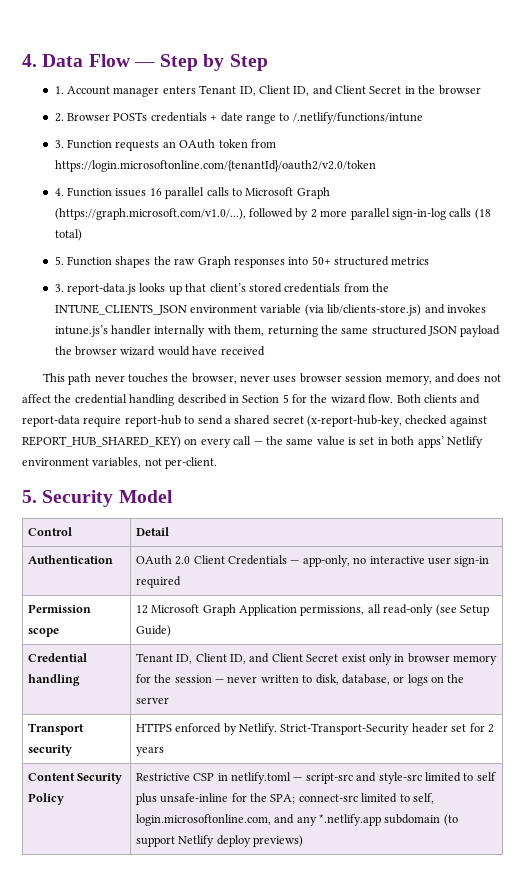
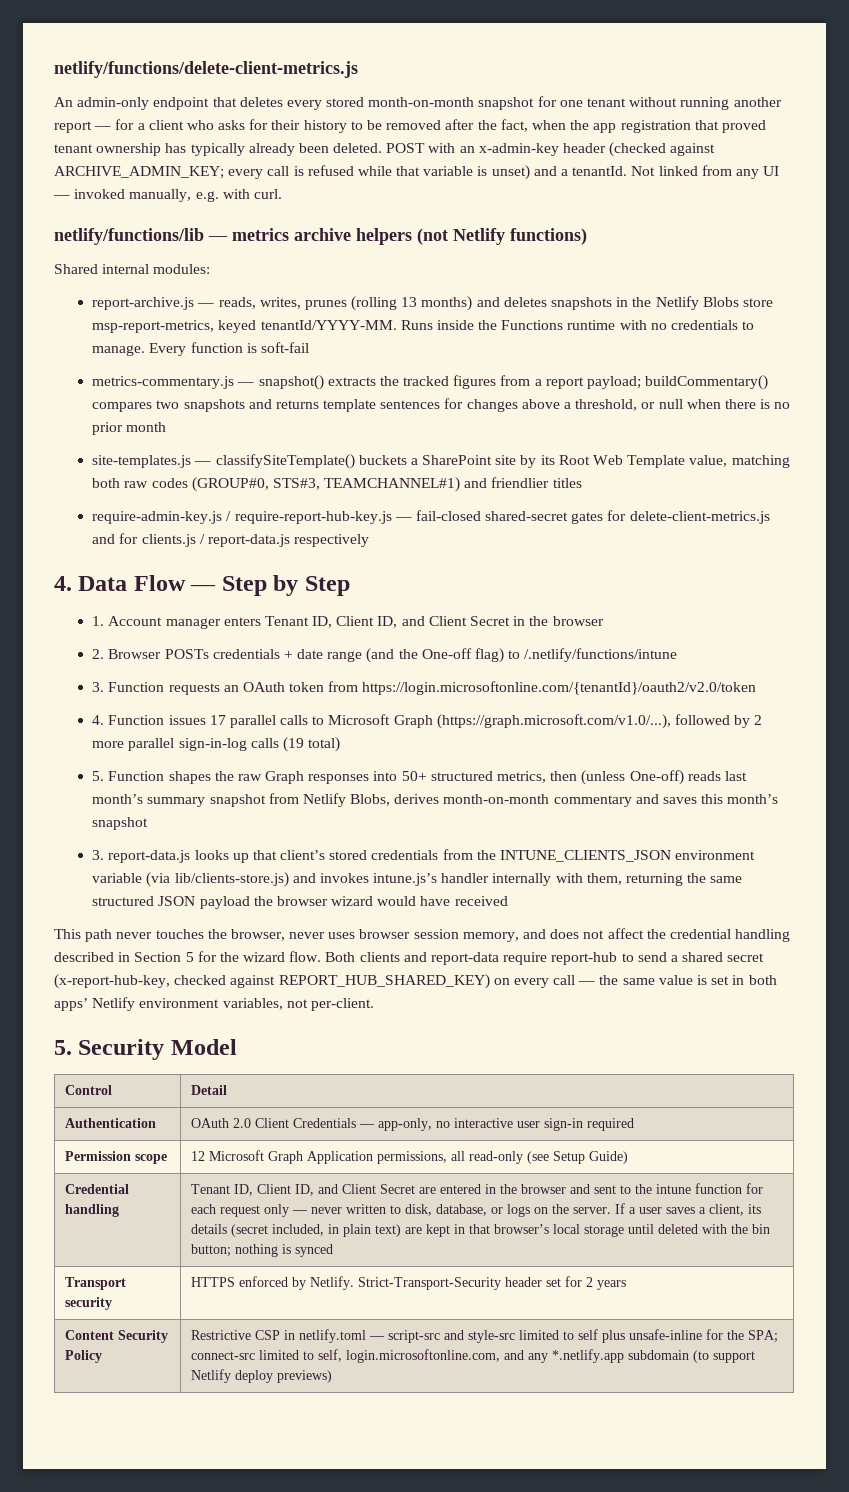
+ netlify/functions/delete-client-metrics.js
+ An admin-only endpoint that deletes every stored month-on-month snapshot for one tenant without running another report — for a client who asks for their history to be removed after the fact, when the app registration that proved tenant ownership has typically already been deleted. POST with an x-admin-key header (checked against ARCHIVE_ADMIN_KEY; every call is refused while that variable is unset) and a tenantId. Not linked from any UI — invoked manually, e.g. with curl.
+ netlify/functions/lib — metrics archive helpers (not Netlify functions)
+ Shared internal modules:
+ report-archive.js — reads, writes, prunes (rolling 13 months) and deletes snapshots in the Netlify Blobs store msp-report-metrics, keyed tenantId/YYYY-MM. Runs inside the Functions runtime with no credentials to manage. Every function is soft-fail
+ metrics-commentary.js — snapshot() extracts the tracked figures from a report payload; buildCommentary() compares two snapshots and returns template sentences for changes above a threshold, or null when there is no prior month
+ site-templates.js — classifySiteTemplate() buckets a SharePoint site by its Root Web Template value, matching both raw codes (GROUP#0, STS#3, TEAMCHANNEL#1) and friendlier titles
+ require-admin-key.js / require-report-hub-key.js — fail-closed shared-secret gates for delete-client-metrics.js and for clients.js / report-data.js respectively
- 2. Browser POSTs credentials + date range to /.netlify/functions/intune
+ 2. Browser POSTs credentials + date range (and the One-off flag) to /.netlify/functions/intune
- 4. Function issues 16 parallel calls to Microsoft Graph (https://graph.microsoft.com/v1.0/...), followed by 2 more parallel sign-in-log calls (18 total)
+ 4. Function issues 17 parallel calls to Microsoft Graph (https://graph.microsoft.com/v1.0/...), followed by 2 more parallel sign-in-log calls (19 total)
- 5. Function shapes the raw Graph responses into 50+ structured metrics
+ 5. Function shapes the raw Graph responses into 50+ structured metrics, then (unless One-off) reads last month’s summary snapshot from Netlify Blobs, derives month-on-month commentary and saves this month’s snapshot
- Tenant ID, Client ID, and Client Secret exist only in browser memory for the session — never written to disk, database, or logs on the server
+ Tenant ID, Client ID, and Client Secret are entered in the browser and sent to the intune function for each request only — never written to disk, database, or logs on the server. If a user saves a client, its details (secret included, in plain text) are kept in that browser’s local storage until deleted with the bin button; nothing is synced

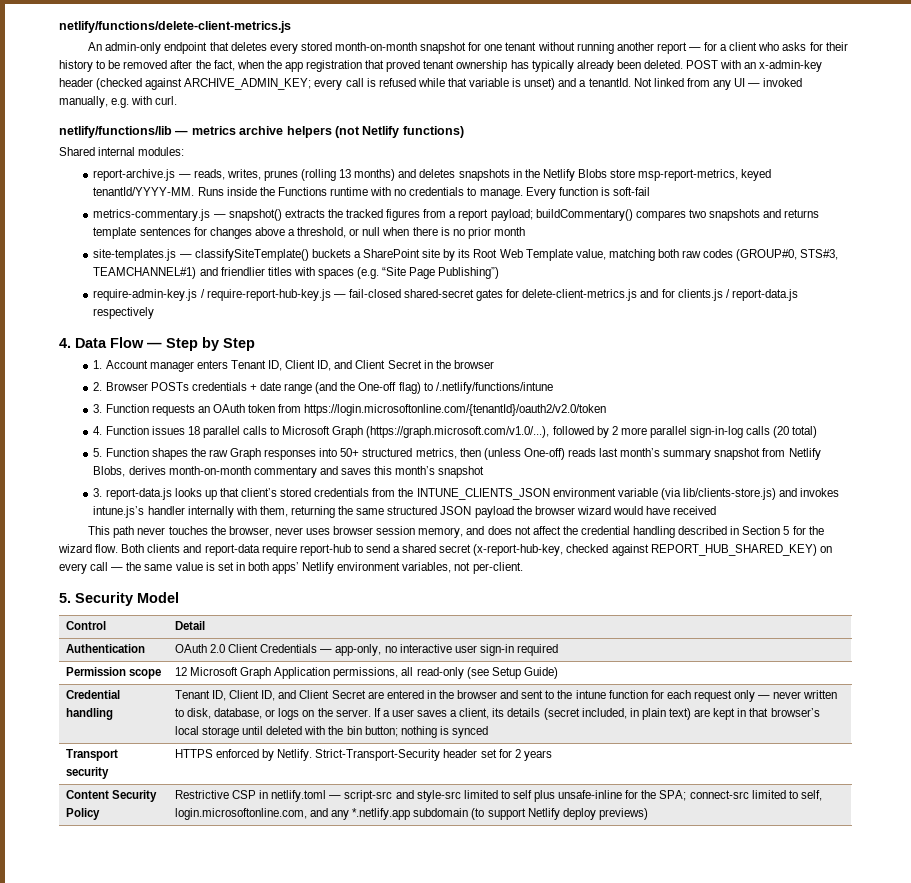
- site-templates.js — classifySiteTemplate() buckets a SharePoint site by its Root Web Template value, matching both raw codes (GROUP#0, STS#3, TEAMCHANNEL#1) and friendlier titles
+ site-templates.js — classifySiteTemplate() buckets a SharePoint site by its Root Web Template value, matching both raw codes (GROUP#0, STS#3, TEAMCHANNEL#1) and friendlier titles with spaces (e.g. “Site Page Publishing”)
- 4. Function issues 17 parallel calls to Microsoft Graph (https://graph.microsoft.com/v1.0/...), followed by 2 more parallel sign-in-log calls (19 total)
+ 4. Function issues 18 parallel calls to Microsoft Graph (https://graph.microsoft.com/v1.0/...), followed by 2 more parallel sign-in-log calls (20 total)

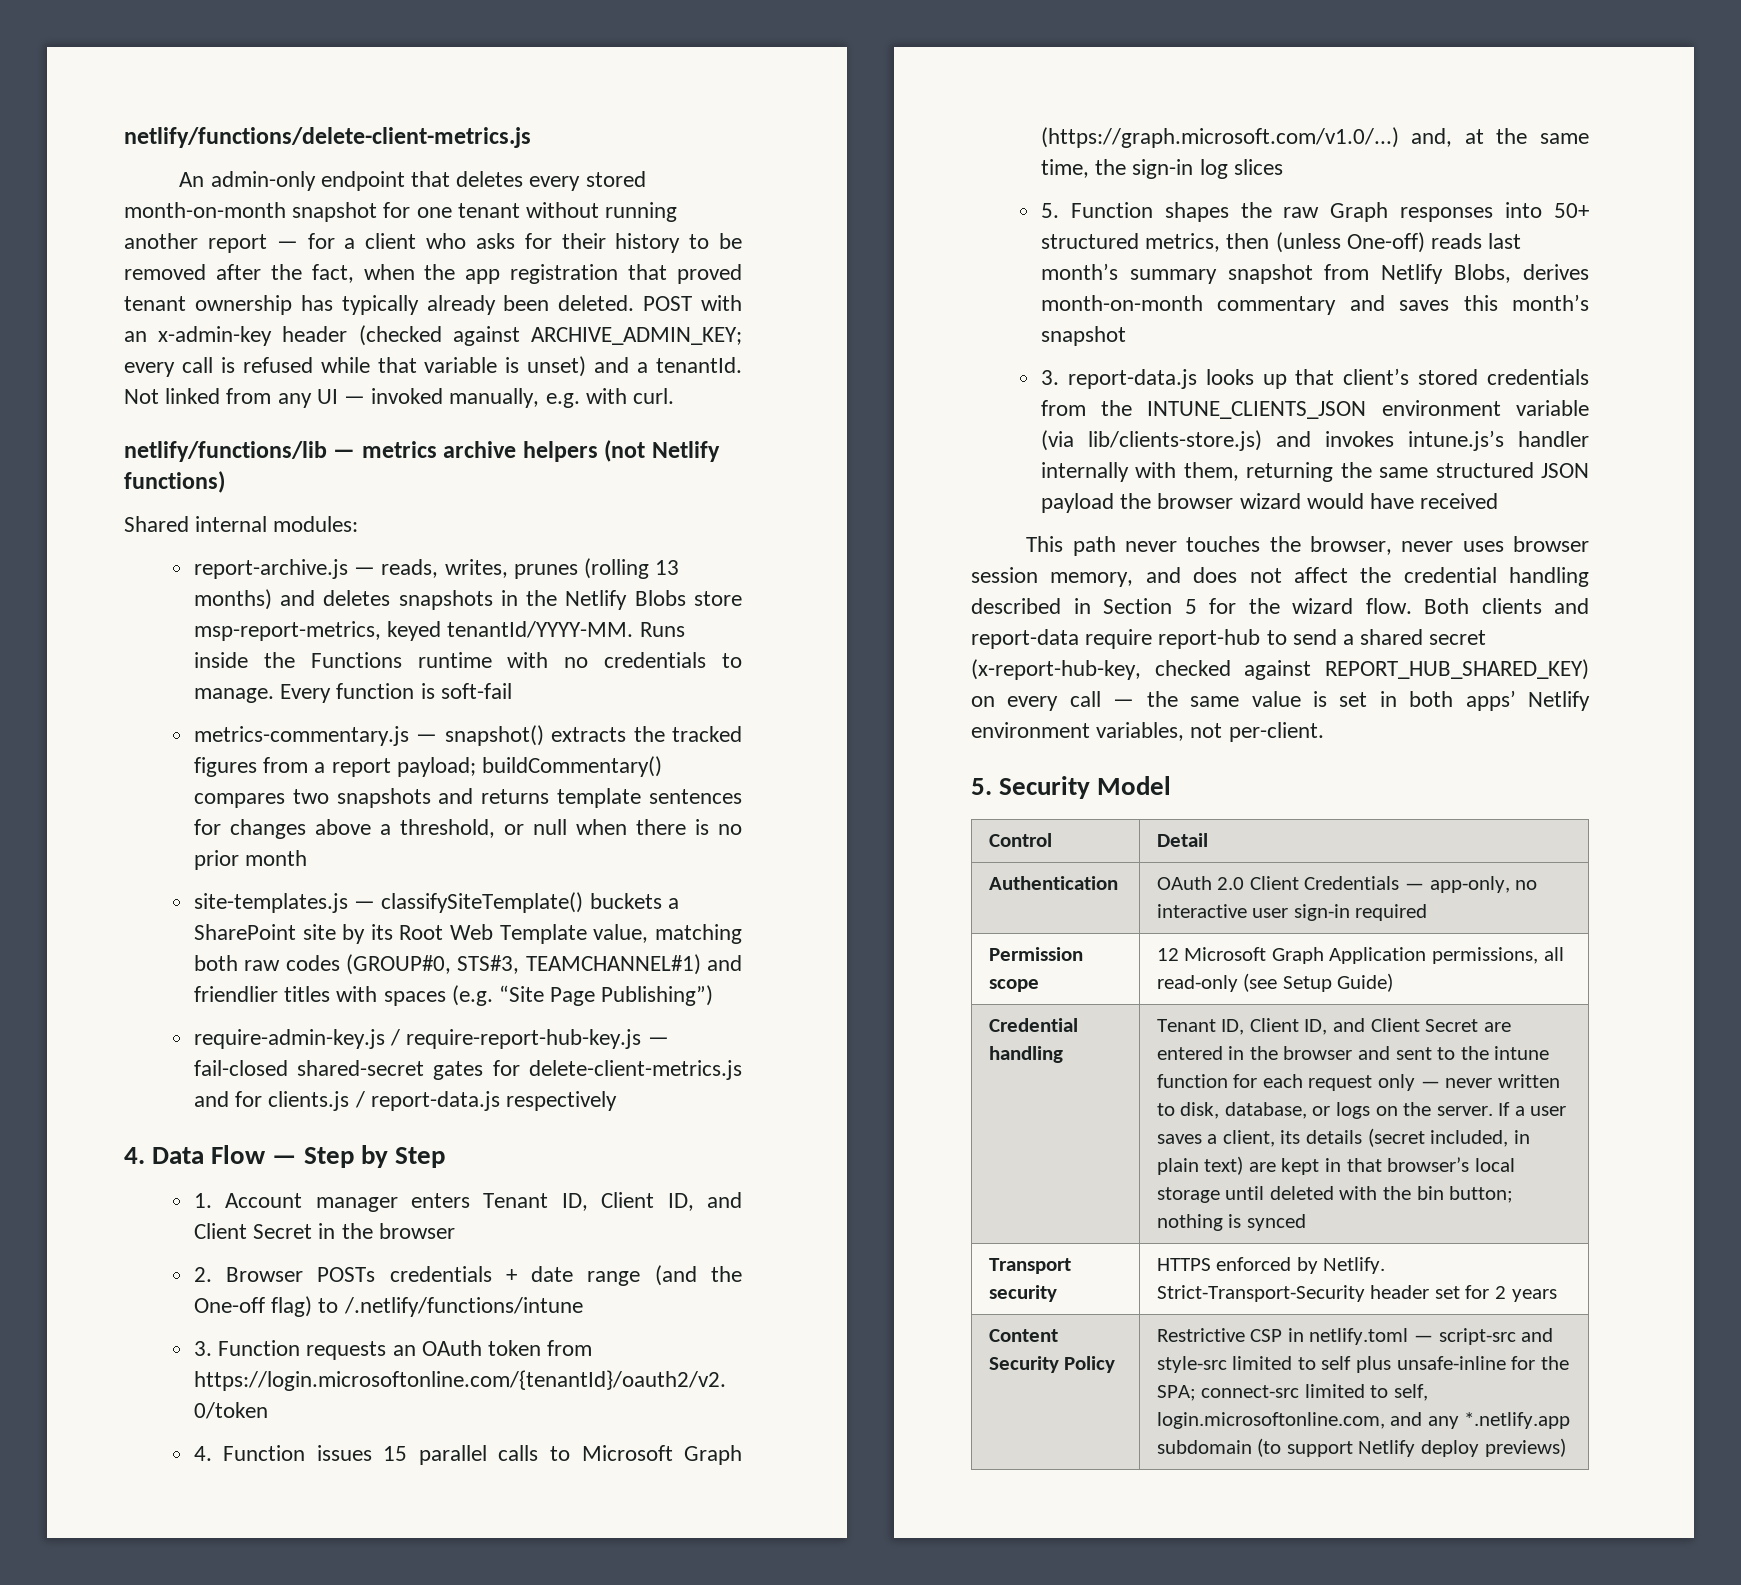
- 4. Function issues 18 parallel calls to Microsoft Graph (https://graph.microsoft.com/v1.0/...), followed by 2 more parallel sign-in-log calls (20 total)
+ 4. Function issues 15 parallel calls to Microsoft Graph (https://graph.microsoft.com/v1.0/...) and, at the same time, the sign-in log slices

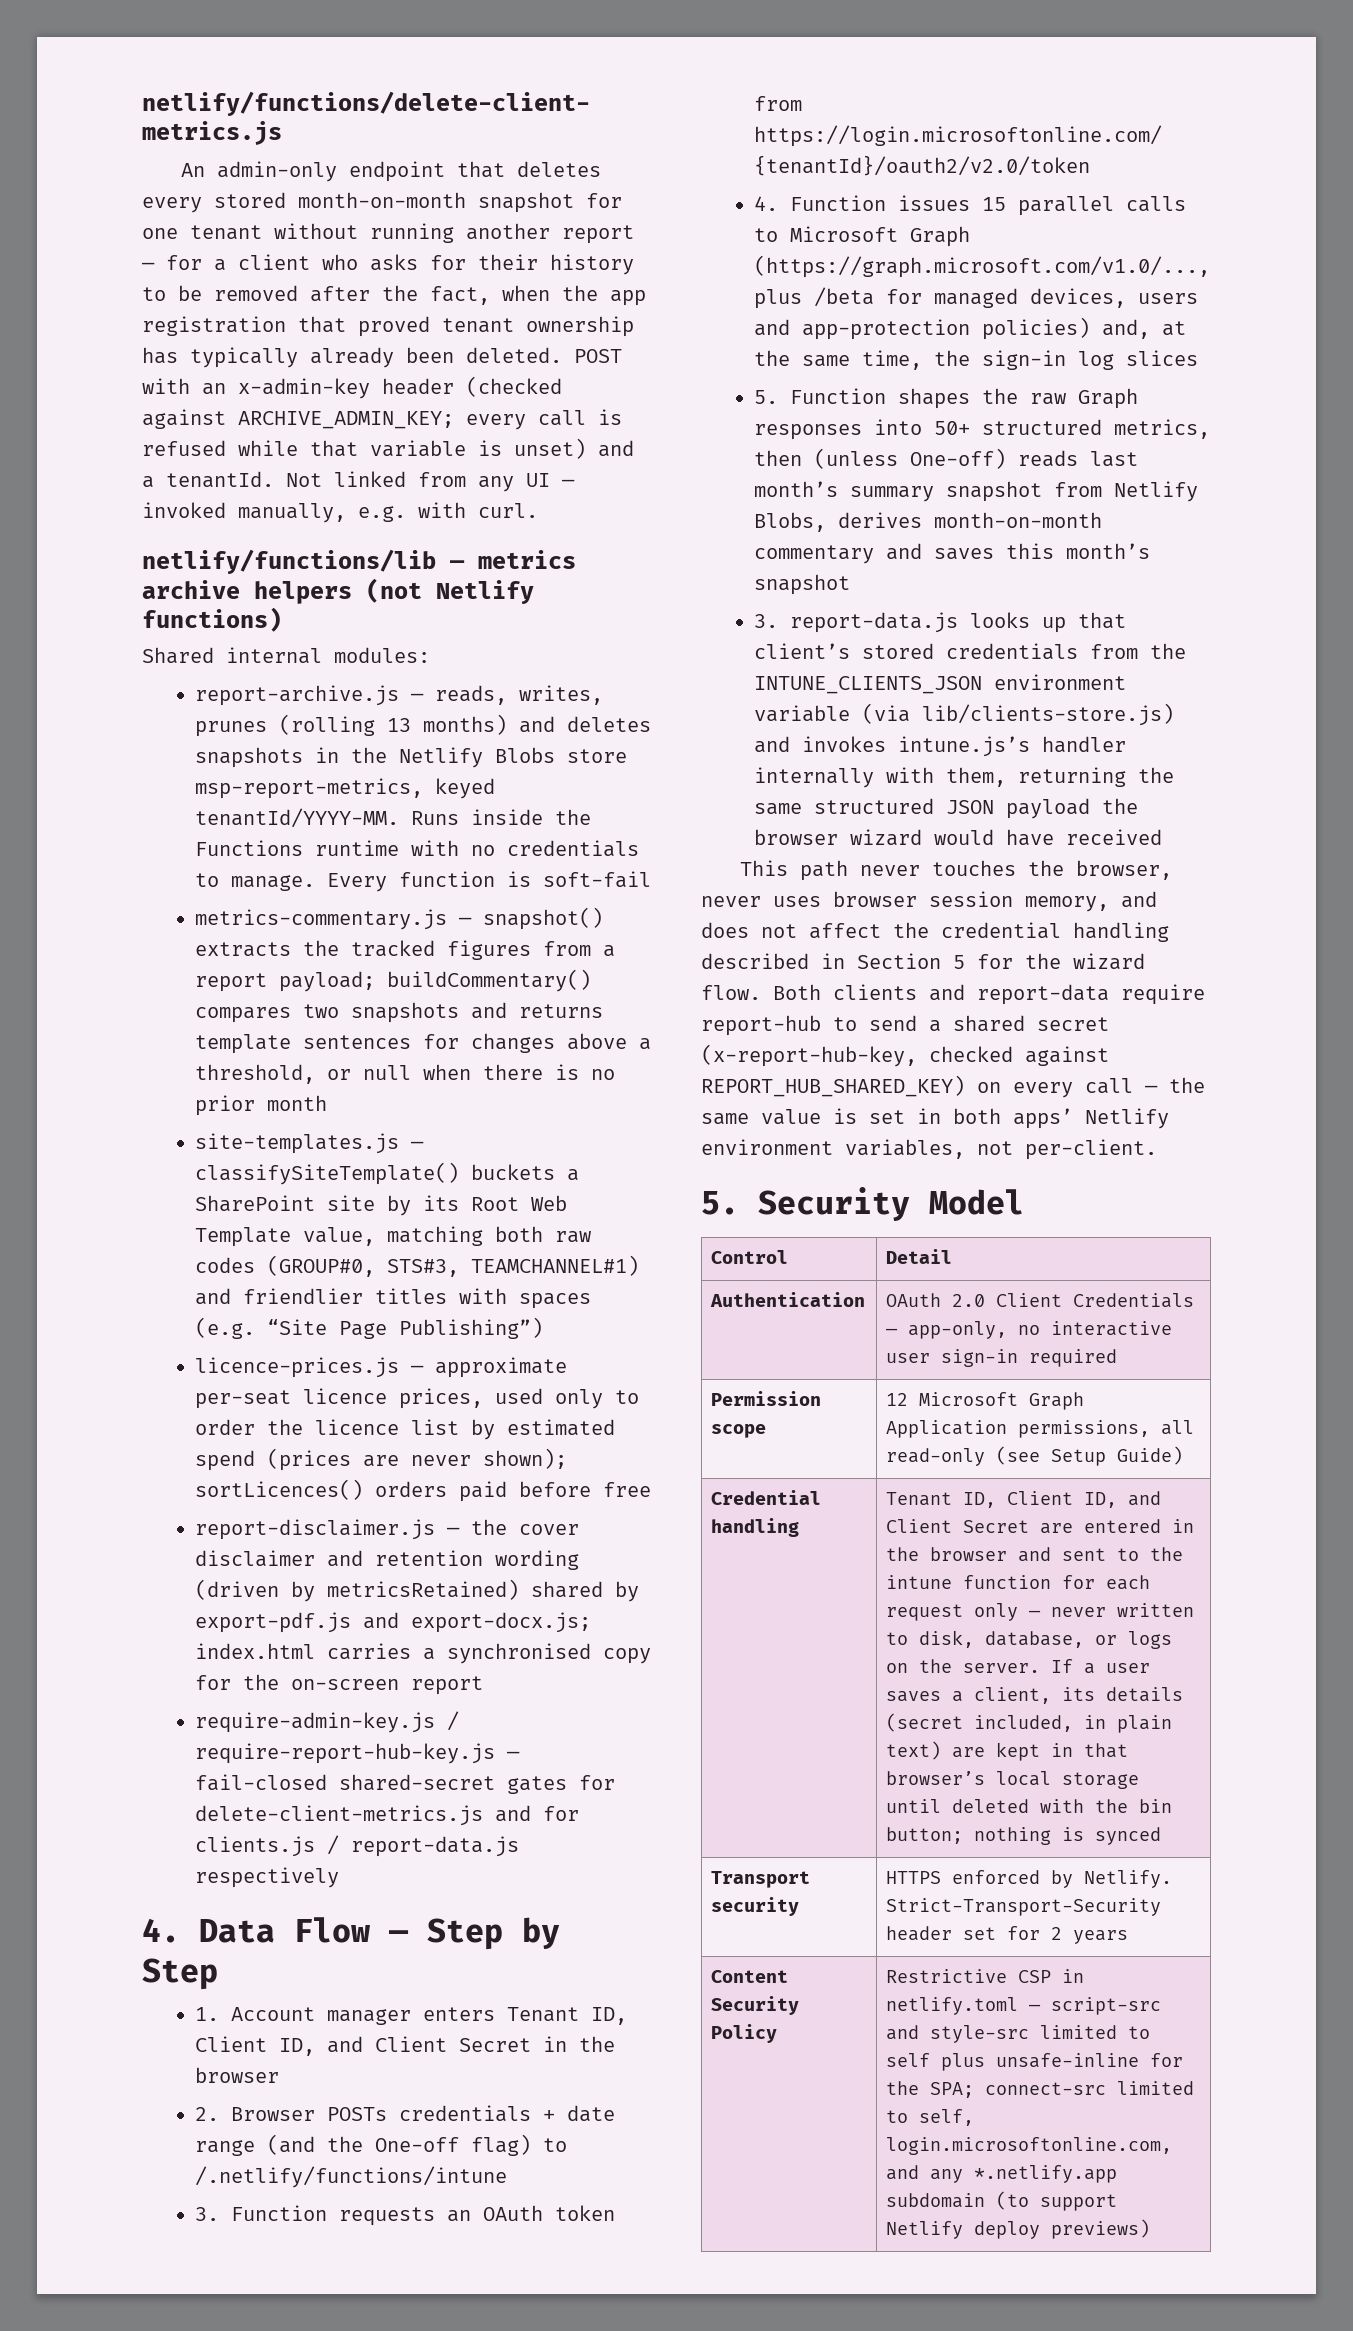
+ licence-prices.js — approximate per-seat licence prices, used only to order the licence list by estimated spend (prices are never shown); sortLicences() orders paid before free
+ report-disclaimer.js — the cover disclaimer and retention wording (driven by metricsRetained) shared by export-pdf.js and export-docx.js; index.html carries a synchronised copy for the on-screen report
- 4. Function issues 15 parallel calls to Microsoft Graph (https://graph.microsoft.com/v1.0/...) and, at the same time, the sign-in log slices
+ 4. Function issues 15 parallel calls to Microsoft Graph (https://graph.microsoft.com/v1.0/..., plus /beta for managed devices, users and app-protection policies) and, at the same time, the sign-in log slices

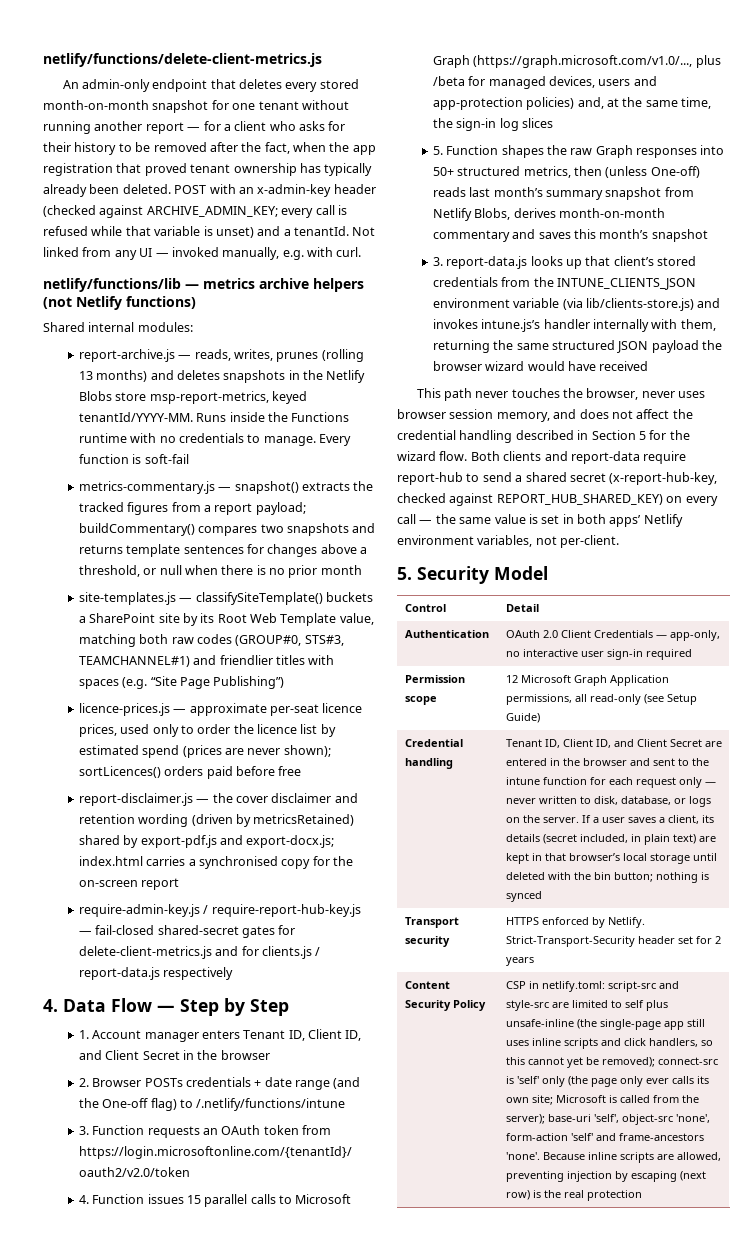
- Restrictive CSP in netlify.toml — script-src and style-src limited to self plus unsafe-inline for the SPA; connect-src limited to self, login.microsoftonline.com, and any *.netlify.app subdomain (to support Netlify deploy previews)
+ CSP in netlify.toml: script-src and style-src are limited to self plus unsafe-inline (the single-page app still uses inline scripts and click handlers, so this cannot yet be removed); connect-src is 'self' only (the page only ever calls its own site; Microsoft is called from the server); base-uri 'self', object-src 'none', form-action 'self' and frame-ancestors 'none'. Because inline scripts are allowed, preventing injection by escaping (next row) is the real protection

